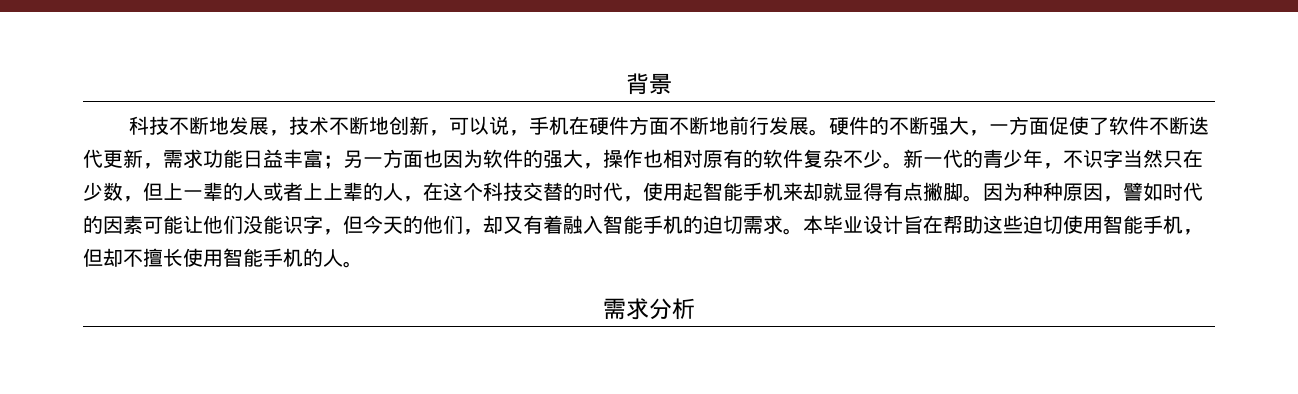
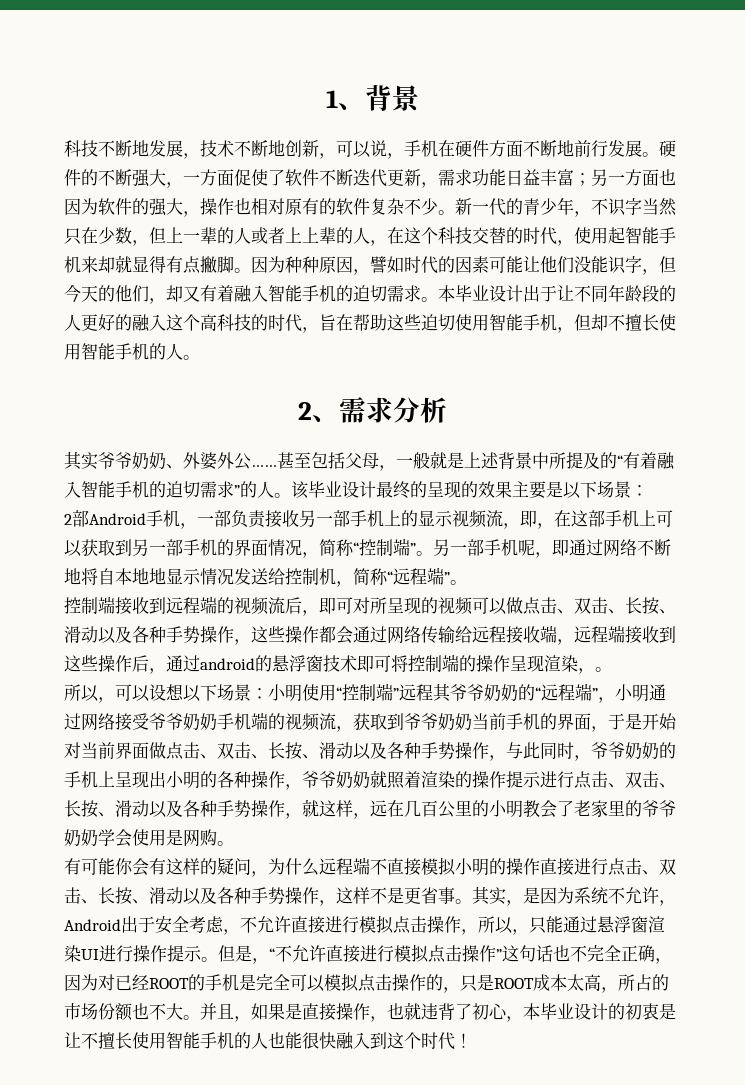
- 背景
+ 1、背景
- 本毕业设计旨在帮助这些迫切使用智能手机，但却不擅长使用智能手机的人。
+ 本毕业设计出于让不同年龄段的人更好的融入这个高科技的时代，旨在帮助这些迫切使用智能手机，但却不擅长使用智能手机的人。
- 需求分析
+ 2、需求分析
+ 其实爷爷奶奶、外婆外公……甚至包括父母，一般就是上述背景中所提及的“有着融入智能手机的迫切需求”的人。该毕业设计最终的呈现的效果主要是以下场景：
+ 2部Android手机，一部负责接收另一部手机上的显示视频流，即，在这部手机上可以获取到另一部手机的界面情况，简称“控制端”。另一部手机呢，即通过网络不断地将自本地地显示情况发送给控制机，简称“远程端”。
+ 控制端接收到远程端的视频流后，即可对所呈现的视频可以做点击、双击、长按、滑动以及各种手势操作，这些操作都会通过网络传输给远程接收端，远程端接收到这些操作后，通过android的悬浮窗技术即可将控制端的操作呈现渲染，。
+ 所以，可以设想以下场景：小明使用“控制端”远程其爷爷奶奶的“远程端”，小明通过网络接受爷爷奶奶手机端的视频流，获取到爷爷奶奶当前手机的界面，于是开始对当前界面做点击、双击、长按、滑动以及各种手势操作，与此同时，爷爷奶奶的手机上呈现出小明的各种操作，爷爷奶奶就照着渲染的操作提示进行点击、双击、长按、滑动以及各种手势操作，就这样，远在几百公里的小明教会了老家里的爷爷奶奶学会使用是网购。
+ 有可能你会有这样的疑问，为什么远程端不直接模拟小明的操作直接进行点击、双击、长按、滑动以及各种手势操作，这样不是更省事。其实，是因为系统不允许，Android出于安全考虑，不允许直接进行模拟点击操作，所以，只能通过悬浮窗渲染UI进行操作提示。但是，“不允许直接进行模拟点击操作”这句话也不完全正确，因为对已经ROOT的手机是完全可以模拟点击操作的，只是ROOT成本太高，所占的市场份额也不大。并且，如果是直接操作，也就违背了初心，本毕业设计的初衷是让不擅长使用智能手机的人也能很快融入到这个时代！

